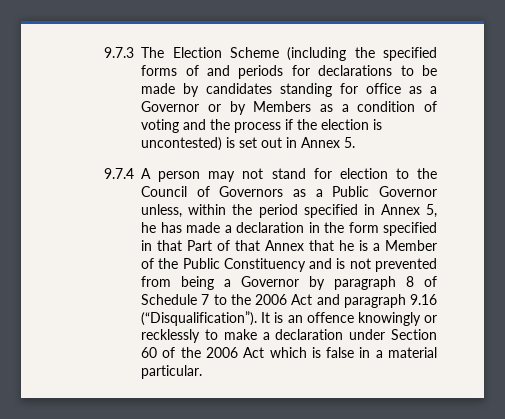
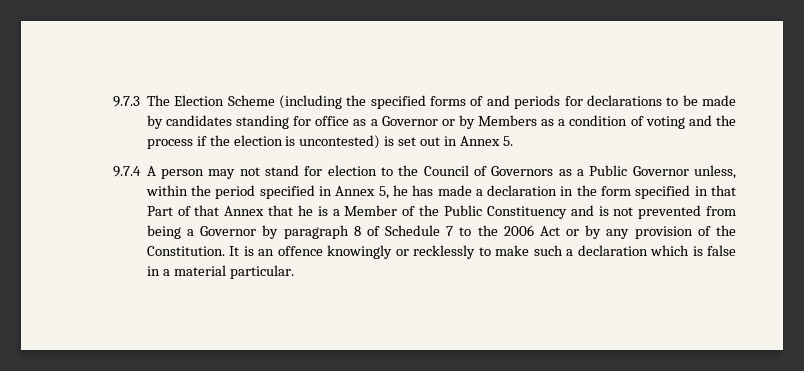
- 9.7.4 A person may not stand for election to the Council of Governors as a Public Governor unless, within the period specified in Annex 5, he has made a declaration in the form specified in that Part of that Annex that he is a Member of the Public Constituency and is not prevented from being a Governor by paragraph 8 of Schedule 7 to the 2006 Act and paragraph 9.16 (“Disqualification”).
+ 9.7.4 A person may not stand for election to the Council of Governors as a Public Governor unless, within the period specified in Annex 5, he has made a declaration in the form specified in that Part of that Annex that he is a Member of the Public Constituency and is not prevented from being a Governor by paragraph 8 of Schedule 7 to the 2006 Act or by any provision of the Constitution.
- It is an offence knowingly or recklessly to make a declaration under Section 60 of the 2006 Act which is false in a material particular.
+ It is an offence knowingly or recklessly to make such a declaration which is false in a material particular.

